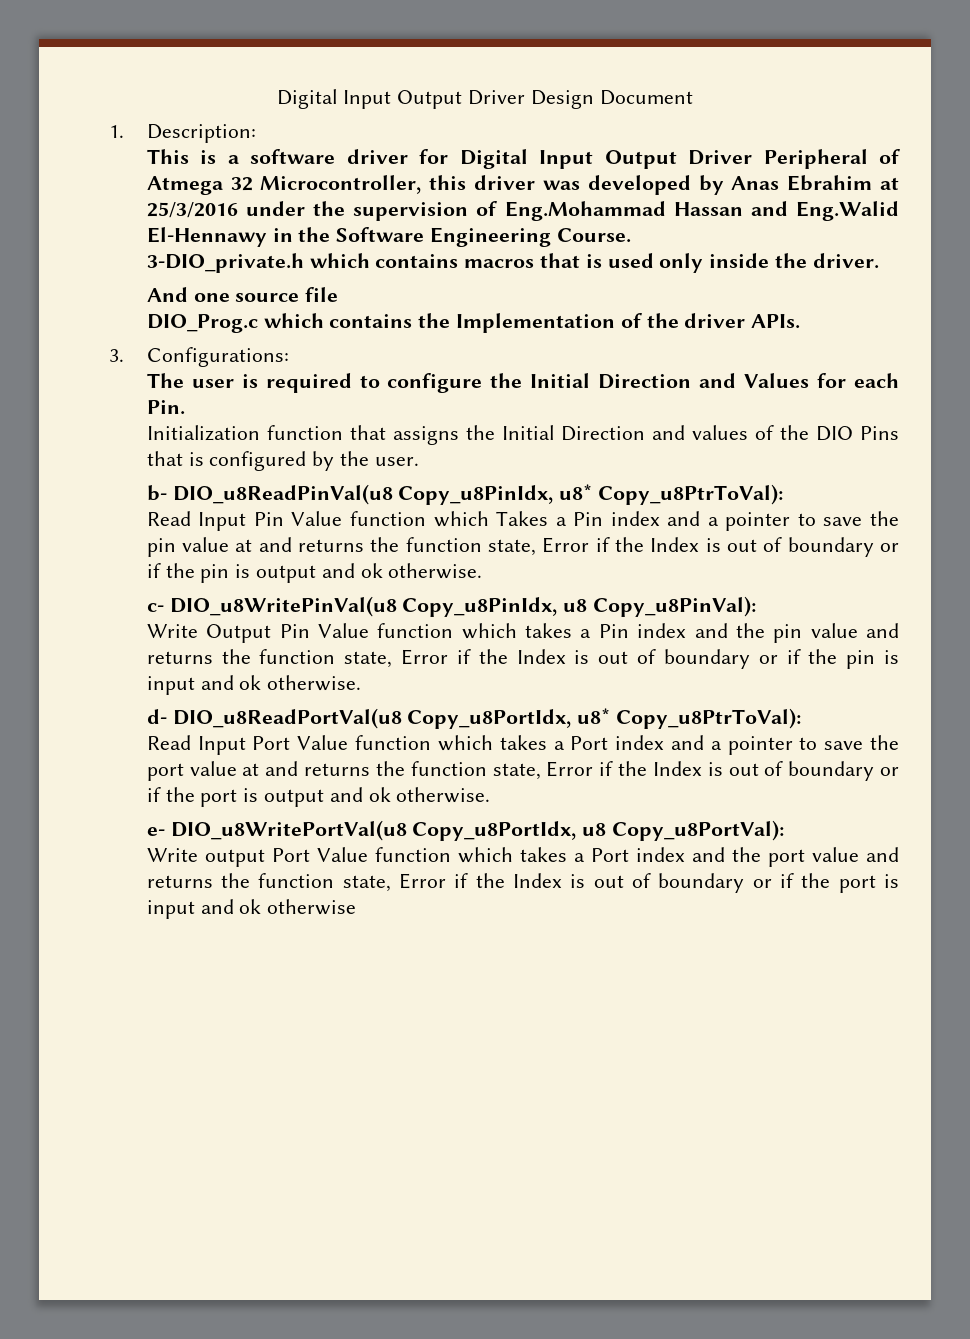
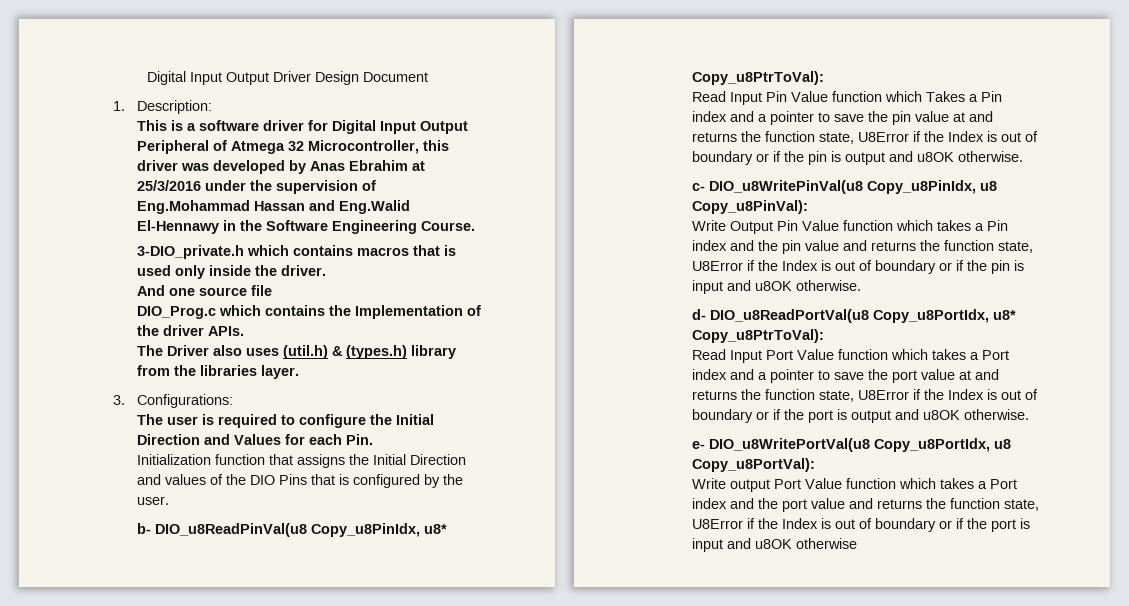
- This is a software driver for Digital Input Output Driver Peripheral of Atmega 32 Microcontroller, this driver was developed by Anas Ebrahim at 25/3/2016 under the supervision of Eng.Mohammad Hassan and Eng.Walid El-Hennawy in the Software Engineering Course.
+ This is a software driver for Digital Input Output Peripheral of Atmega 32 Microcontroller, this driver was developed by Anas Ebrahim at 25/3/2016 under the supervision of Eng.Mohammad Hassan and Eng.Walid El-Hennawy in the Software Engineering Course.
+ The Driver also uses (util.h) & (types.h) library from the libraries layer.
- Read Input Pin Value function which Takes a Pin index and a pointer to save the pin value at and returns the function state, Error if the Index is out of boundary or if the pin is output and ok otherwise.
+ Read Input Pin Value function which Takes a Pin index and a pointer to save the pin value at and returns the function state, U8Error if the Index is out of boundary or if the pin is output and u8OK otherwise.
- Write Output Pin Value function which takes a Pin index and the pin value and returns the function state, Error if the Index is out of boundary or if the pin is input and ok otherwise.
+ Write Output Pin Value function which takes a Pin index and the pin value and returns the function state, U8Error if the Index is out of boundary or if the pin is input and u8OK otherwise.
- Read Input Port Value function which takes a Port index and a pointer to save the port value at and returns the function state, Error if the Index is out of boundary or if the port is output and ok otherwise.
+ Read Input Port Value function which takes a Port index and a pointer to save the port value at and returns the function state, U8Error if the Index is out of boundary or if the port is output and u8OK otherwise.
- Write output Port Value function which takes a Port index and the port value and returns the function state, Error if the Index is out of boundary or if the port is input and ok otherwise
+ Write output Port Value function which takes a Port index and the port value and returns the function state, U8Error if the Index is out of boundary or if the port is input and u8OK otherwise

